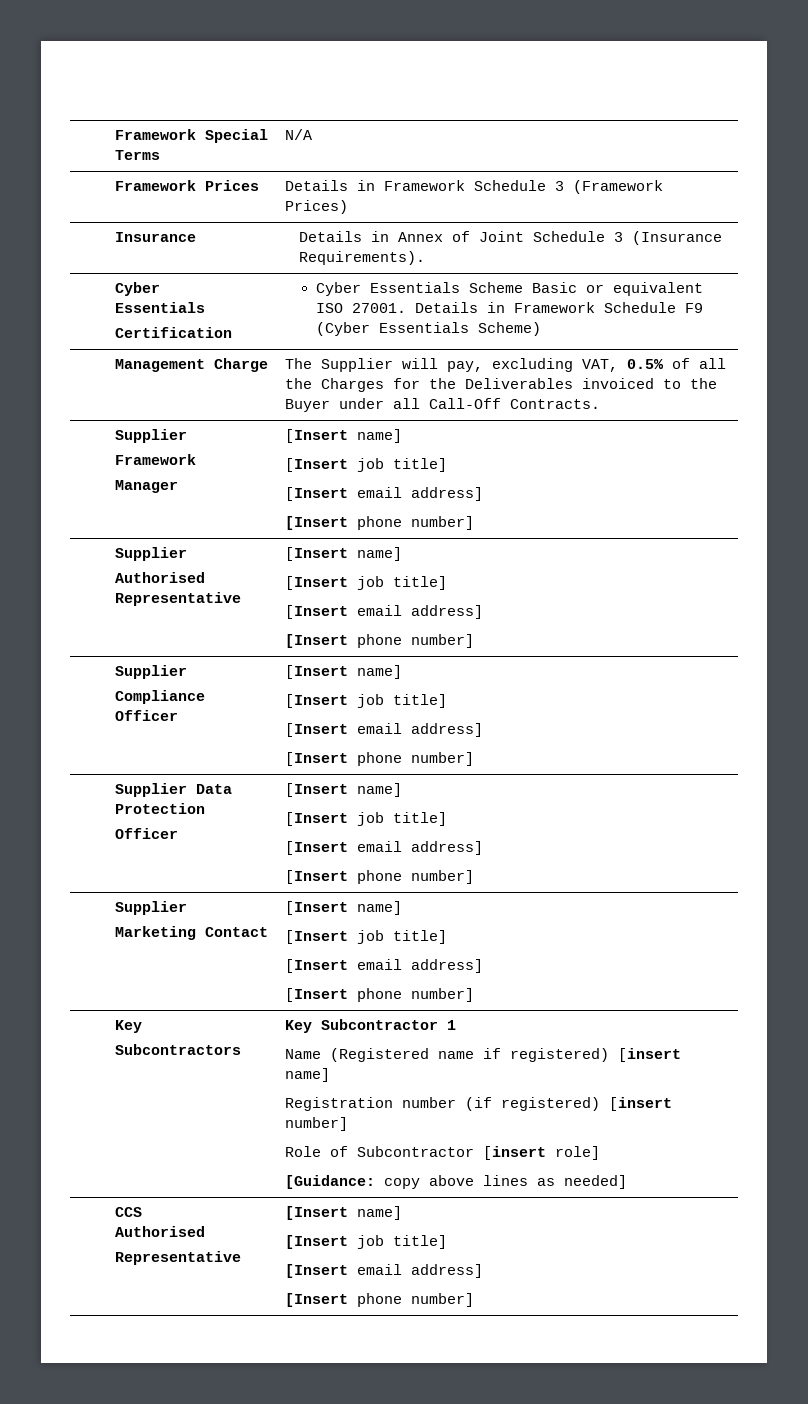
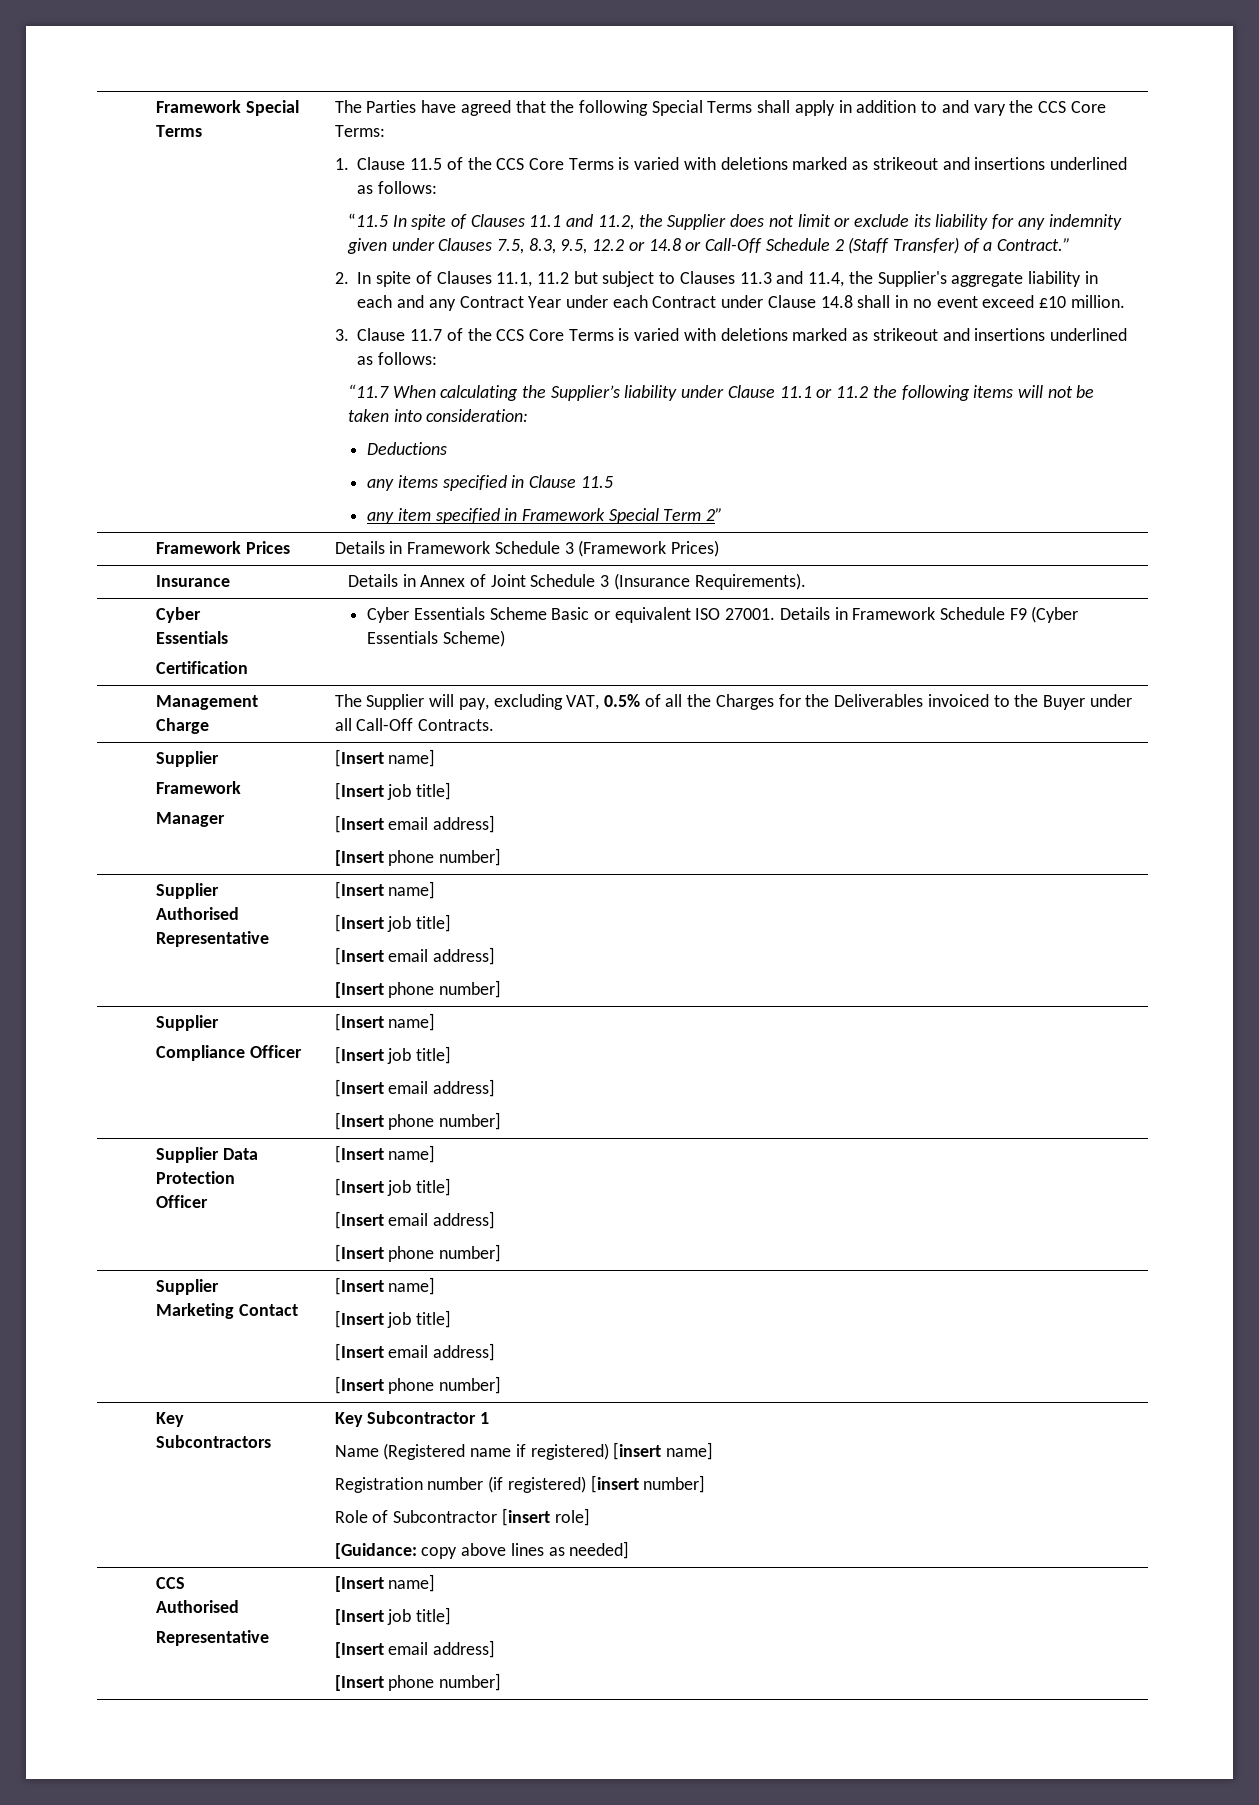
- N/A
+ The Parties have agreed that the following Special Terms shall apply in addition to and vary the CCS Core Terms:
+ 1. Clause 11.5 of the CCS Core Terms is varied with deletions marked as strikeout and insertions underlined as follows:
+ “11.5 In spite of Clauses 11.1 and 11.2, the Supplier does not limit or exclude its liability for any indemnity given under Clauses 7.5, 8.3, 9.5, 12.2 or 14.8 or Call-Off Schedule 2 (Staff Transfer) of a Contract.”
+ 2. In spite of Clauses 11.1, 11.2 but subject to Clauses 11.3 and 11.4, the Supplier's aggregate liability in each and any Contract Year under each Contract under Clause 14.8 shall in no event exceed £10 million.
+ 3. Clause 11.7 of the CCS Core Terms is varied with deletions marked as strikeout and insertions underlined as follows:
+ “11.7 When calculating the Supplier’s liability under Clause 11.1 or 11.2 the following items will not be taken into consideration:
+ Deductions
+ any items specified in Clause 11.5
+ any item specified in Framework Special Term 2”

